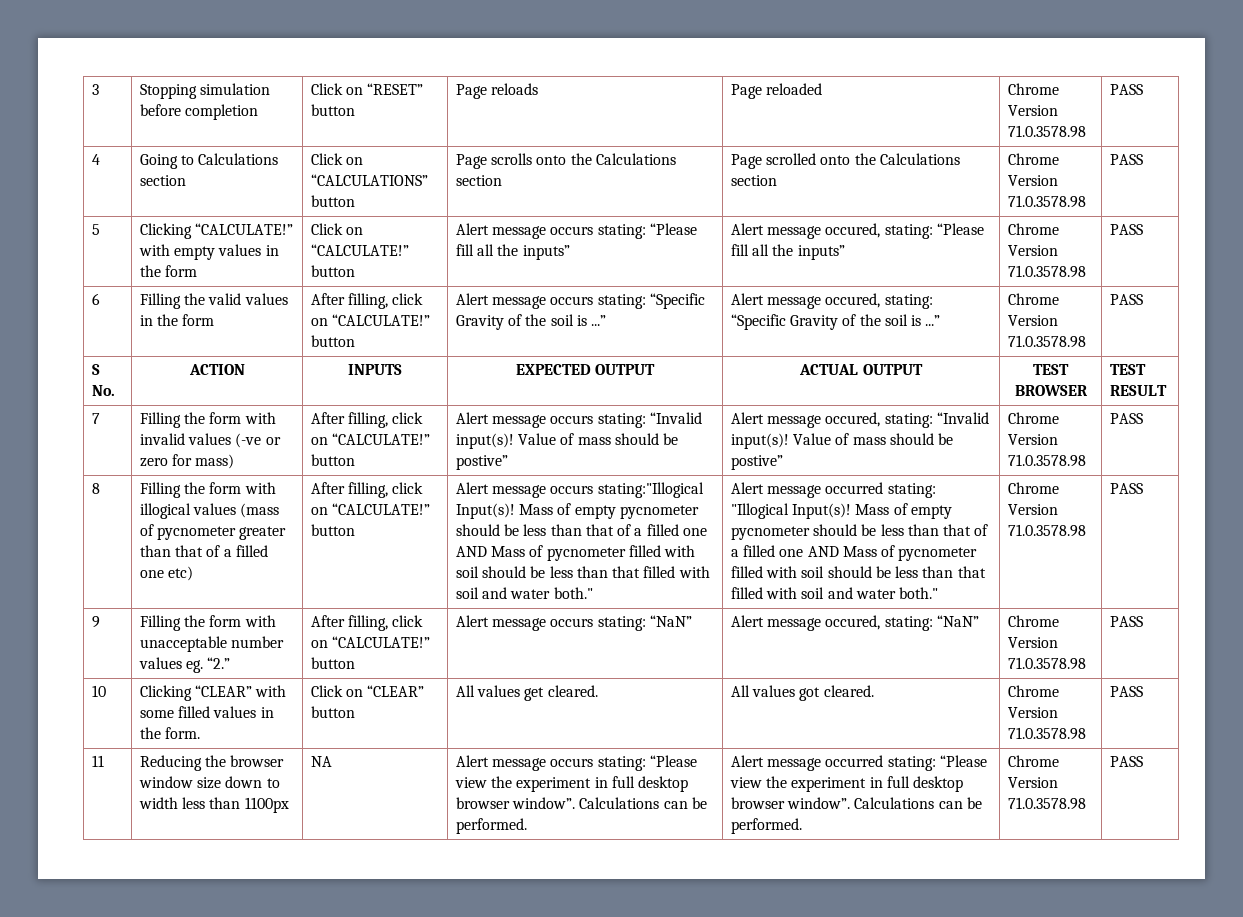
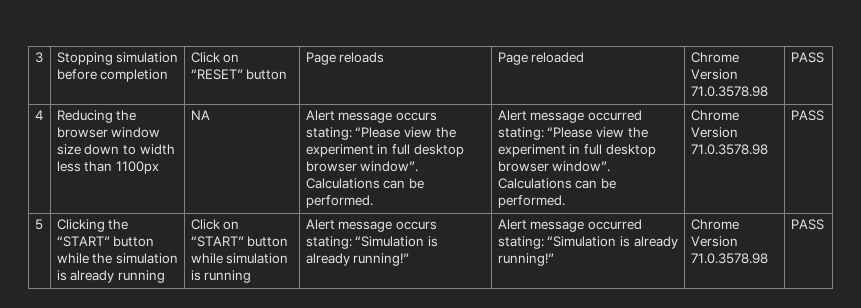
- Going to Calculations section | Click on “CALCULATIONS” button | Page scrolls onto the Calculations section | Page scrolled onto the Calculations section | Chrome Version 71.0.3578.98 | PASS
- 5 | Clicking “CALCULATE!” with empty values in the form | Click on “CALCULATE!” button | Alert message occurs stating: “Please fill all the inputs” | Alert message occured, stating: “Please fill all the inputs” | Chrome Version 71.0.3578.98 | PASS
- 6 | Filling the valid values in the form | After filling, click on “CALCULATE!” button | Alert message occurs stating: “Specific Gravity of the soil is ...” | Alert message occured, stating: “Specific Gravity of the soil is ...” | Chrome Version 71.0.3578.98 | PASS
- S No. | ACTION | INPUTS | EXPECTED OUTPUT | ACTUAL OUTPUT | TEST BROWSER | TEST RESULT
- 7 | Filling the form with invalid values (-ve or zero for mass) | After filling, click on “CALCULATE!” button | Alert message occurs stating: “Invalid input(s)! Value of mass should be postive” | Alert message occured, stating: “Invalid input(s)! Value of mass should be postive” | Chrome Version 71.0.3578.98 | PASS
- 8 | Filling the form with illogical values (mass of pycnometer greater than that of a filled one etc) | After filling, click on “CALCULATE!” button | Alert message occurs stating:"Illogical Input(s)! Mass of empty pycnometer should be less than that of a filled one AND Mass of pycnometer filled with soil should be less than that filled with soil and water both." | Alert message occurred stating: "Illogical Input(s)! Mass of empty pycnometer should be less than that of a filled one AND Mass of pycnometer filled with soil should be less than that filled with soil and water both." | Chrome Version 71.0.3578.98 | PASS
- 9 | Filling the form with unacceptable number values eg. “2.” | After filling, click on “CALCULATE!” button | Alert message occurs stating: “NaN” | Alert message occured, stating: “NaN” | Chrome Version 71.0.3578.98 | PASS
- 10 | Clicking “CLEAR” with some filled values in the form. | Click on “CLEAR” button | All values get cleared. | All values got cleared. | Chrome Version 71.0.3578.98 | PASS
- 11
+ 5 | Clicking the “START” button while the simulation is already running | Click on “START” button while simulation is running | Alert message occurs stating: “Simulation is already running!” | Alert message occurred stating: “Simulation is already running!” | Chrome Version 71.0.3578.98 | PASS

